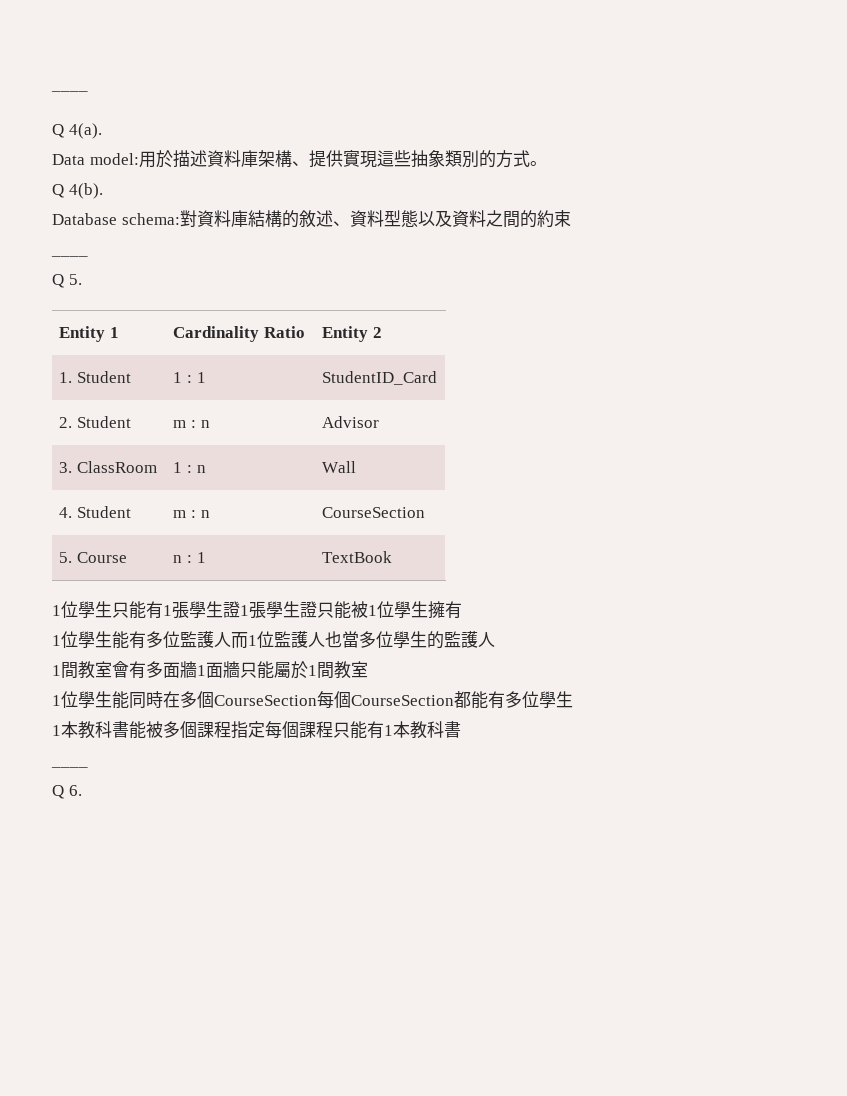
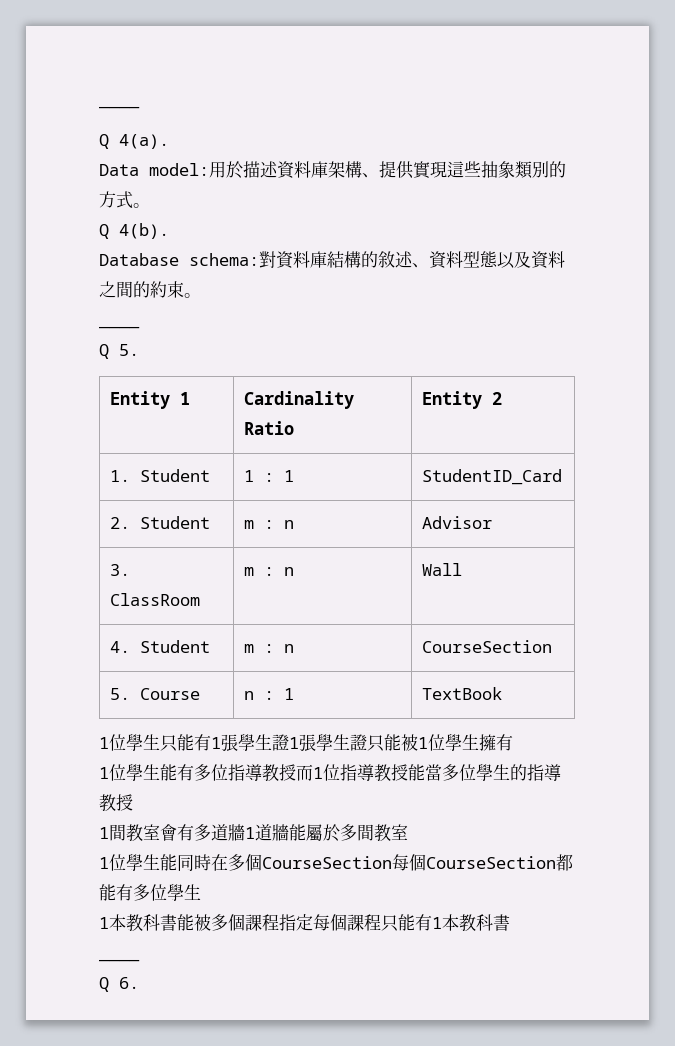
- Database schema:對資料庫結構的敘述、資料型態以及資料之間的約束
+ Database schema:對資料庫結構的敘述、資料型態以及資料之間的約束。
- 3. ClassRoom | 1 : n | Wall
+ 3. ClassRoom | m : n | Wall
- 1位學生能有多位監護人而1位監護人也當多位學生的監護人
+ 1位學生能有多位指導教授而1位指導教授能當多位學生的指導教授
- 1間教室會有多面牆1面牆只能屬於1間教室
+ 1間教室會有多道牆1道牆能屬於多間教室

